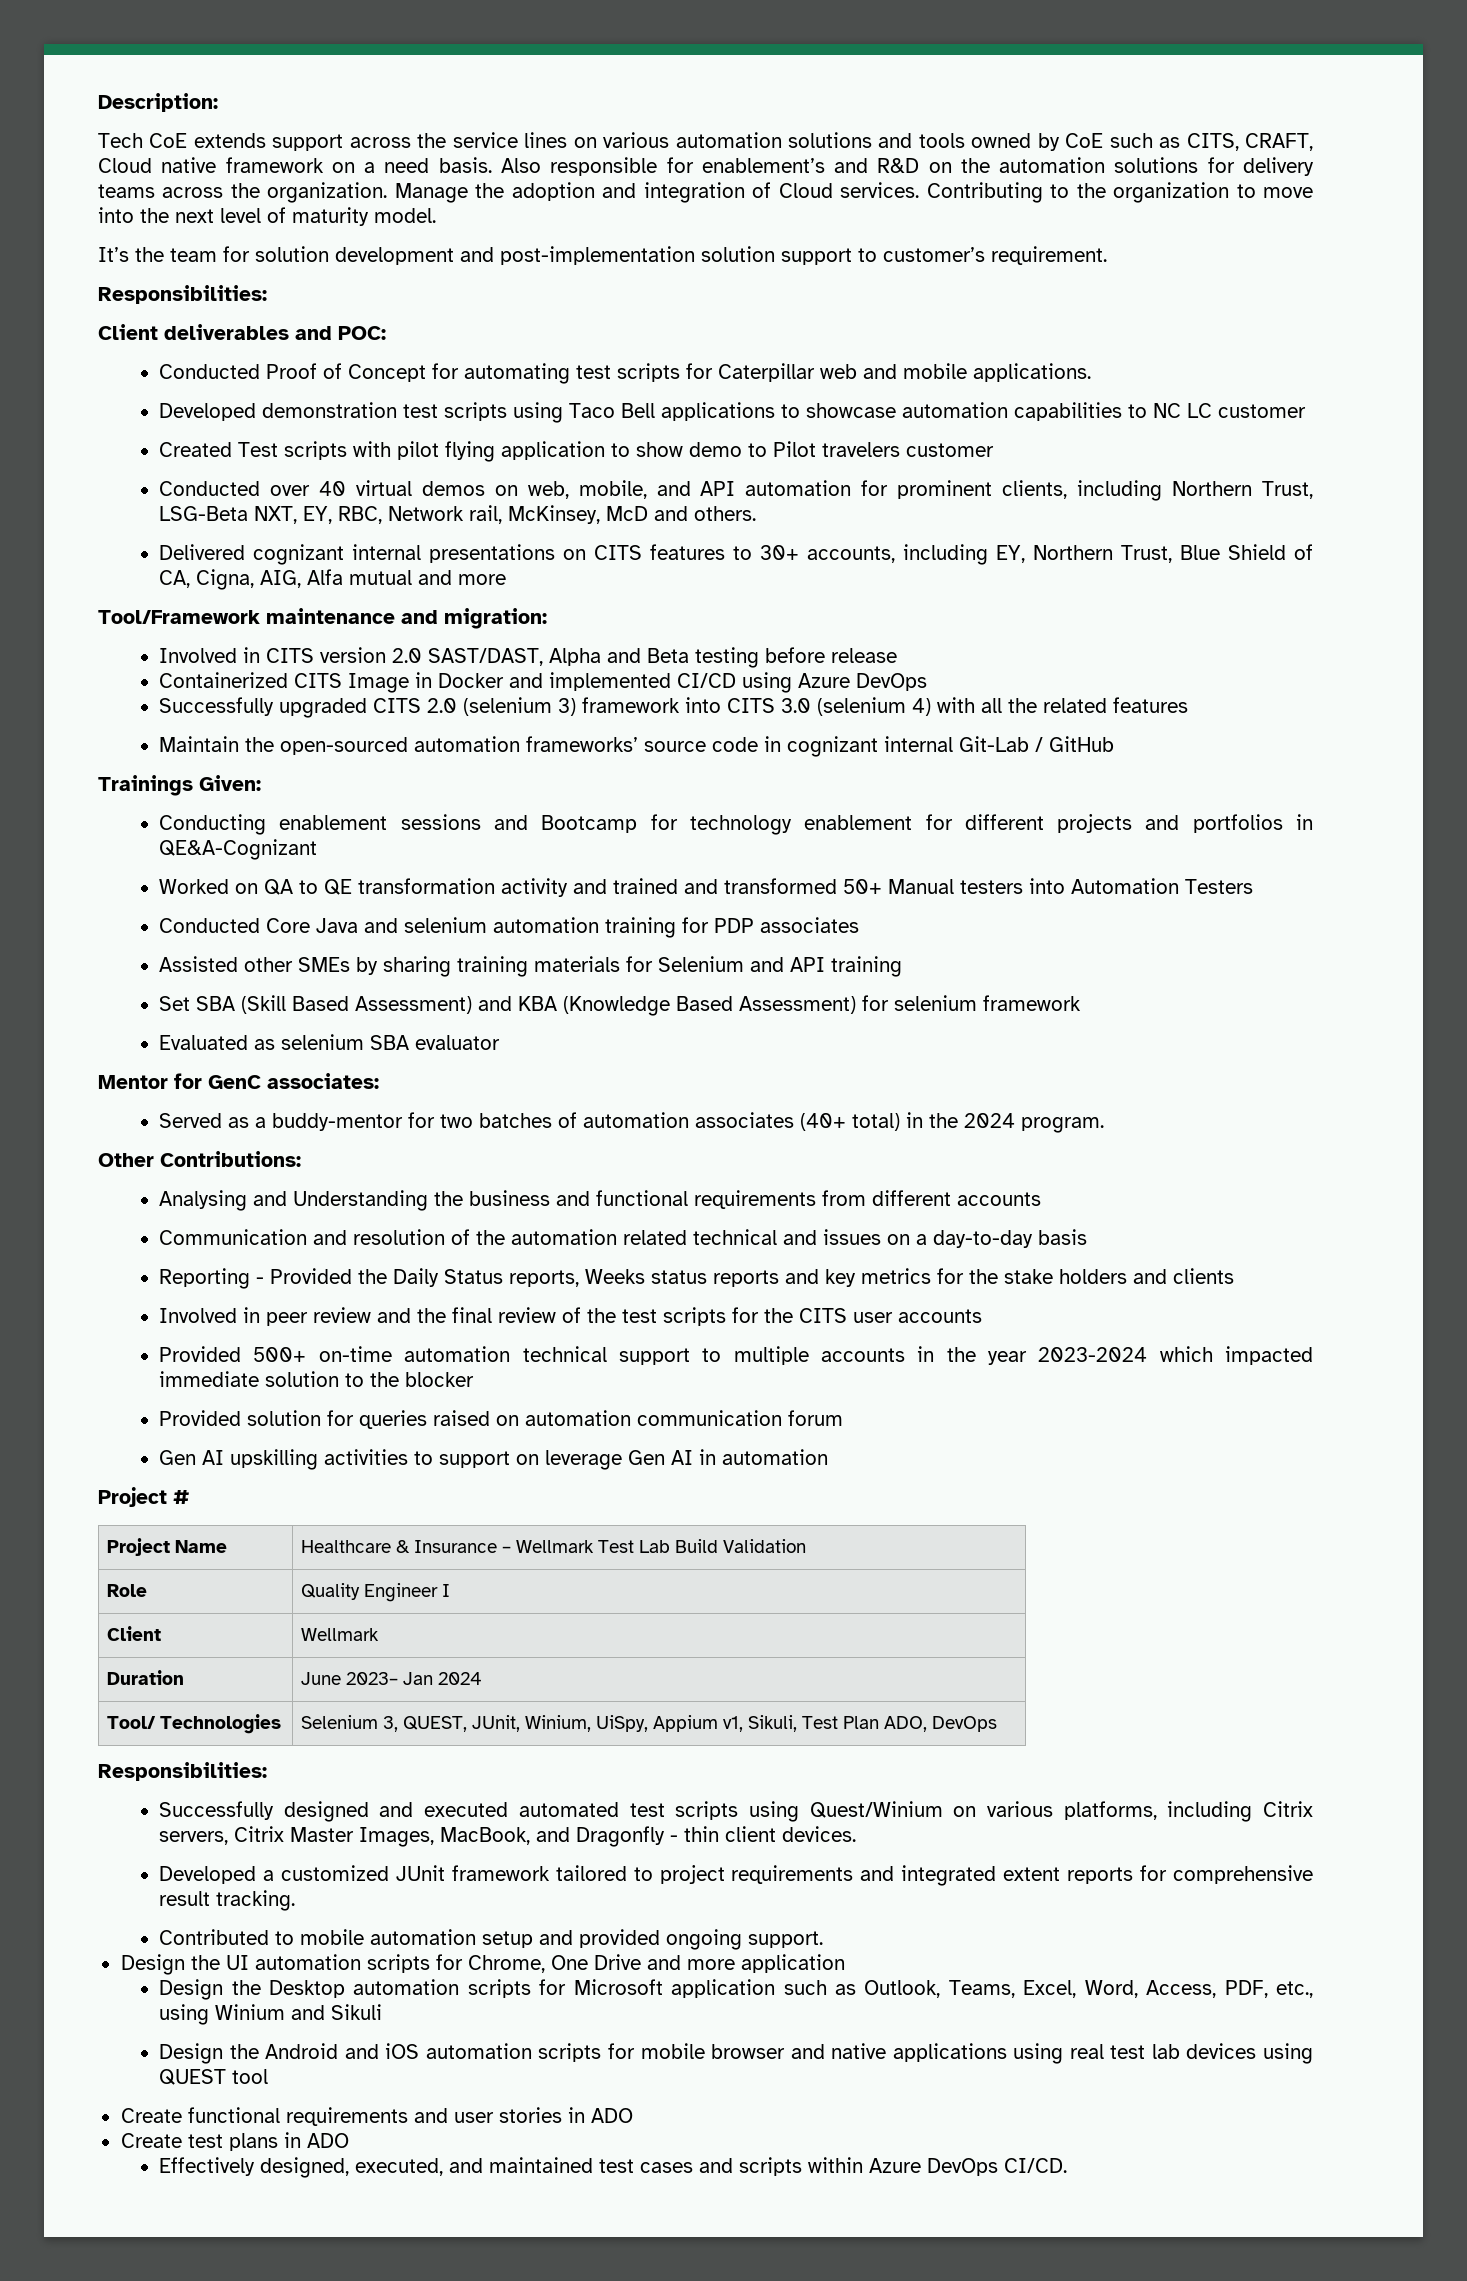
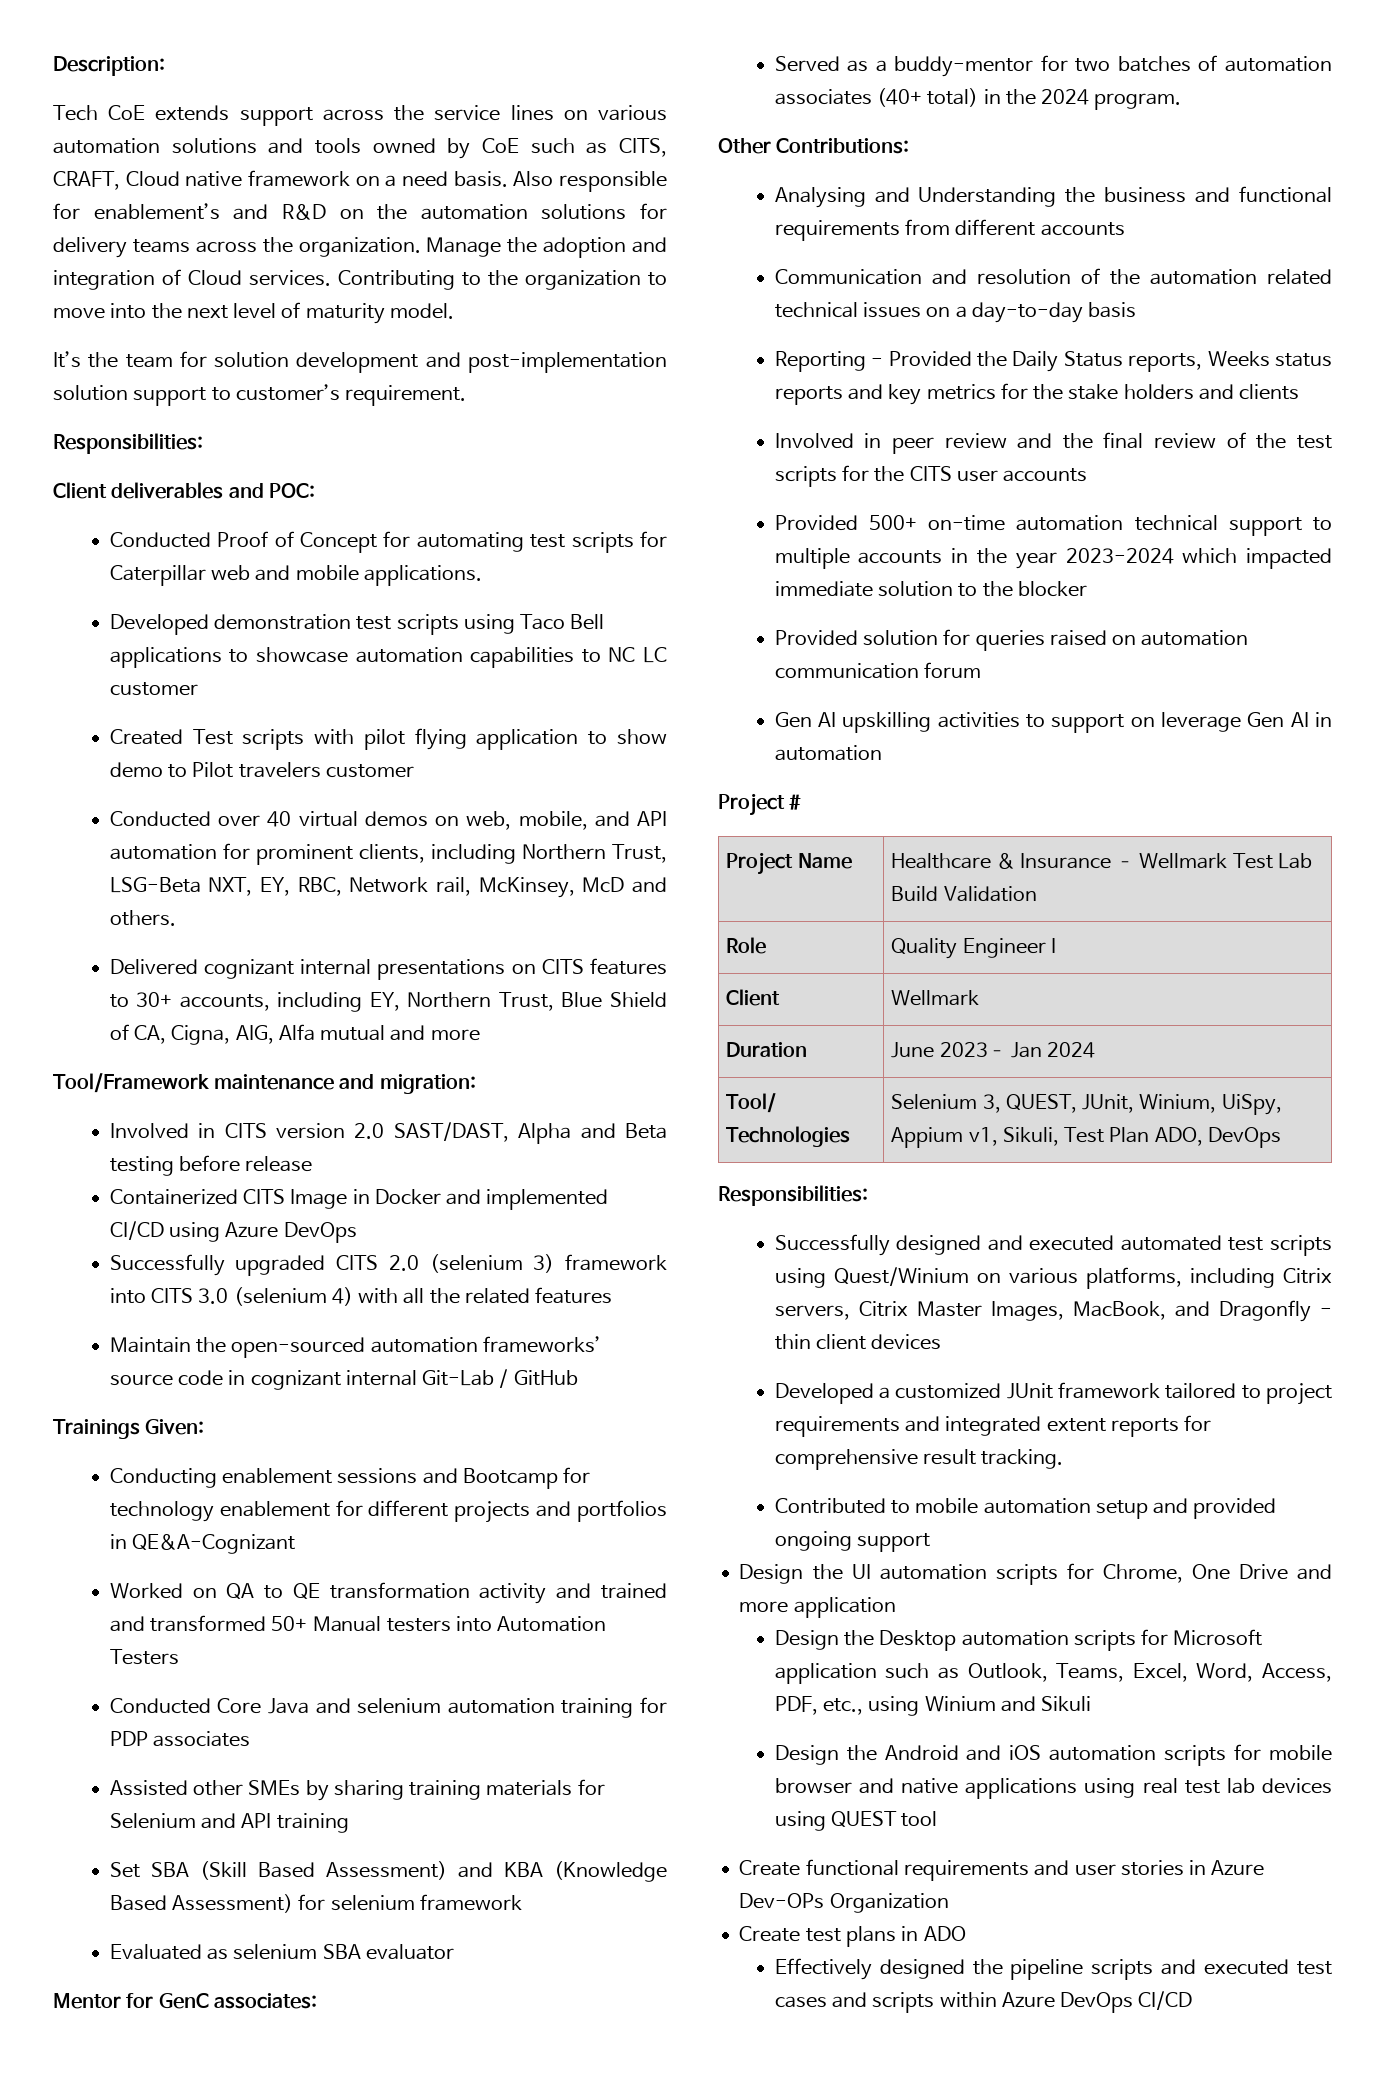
- Communication and resolution of the automation related technical and issues on a day-to-day basis
+ Communication and resolution of the automation related technical issues on a day-to-day basis
- Successfully designed and executed automated test scripts using Quest/Winium on various platforms, including Citrix servers, Citrix Master Images, MacBook, and Dragonfly - thin client devices.
+ Successfully designed and executed automated test scripts using Quest/Winium on various platforms, including Citrix servers, Citrix Master Images, MacBook, and Dragonfly - thin client devices
- Contributed to mobile automation setup and provided ongoing support.
+ Contributed to mobile automation setup and provided ongoing support
- Create functional requirements and user stories in ADO
+ Create functional requirements and user stories in Azure Dev-OPs Organization
- Effectively designed, executed, and maintained test cases and scripts within Azure DevOps CI/CD.
+ Effectively designed the pipeline scripts and executed test cases and scripts within Azure DevOps CI/CD

